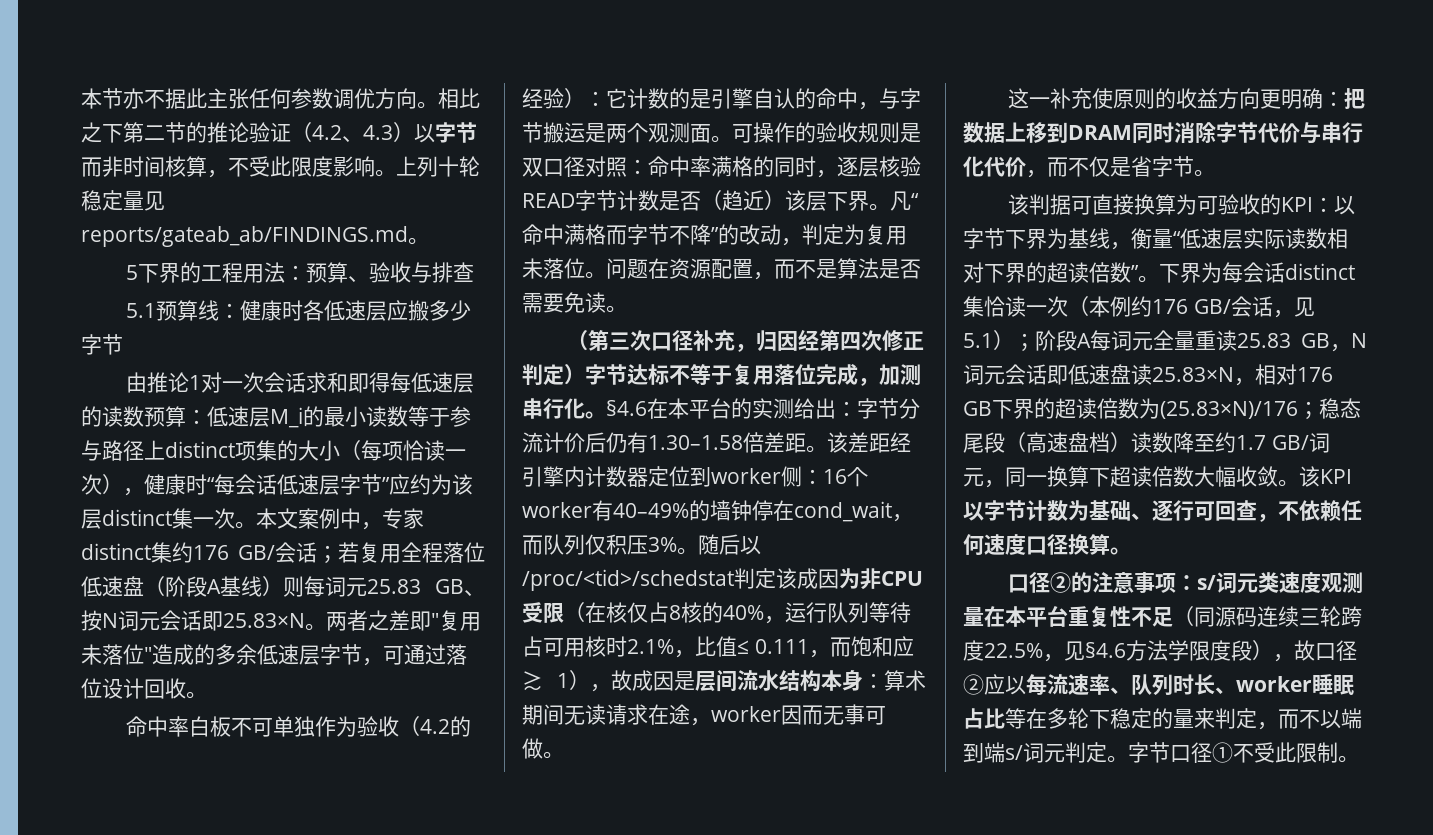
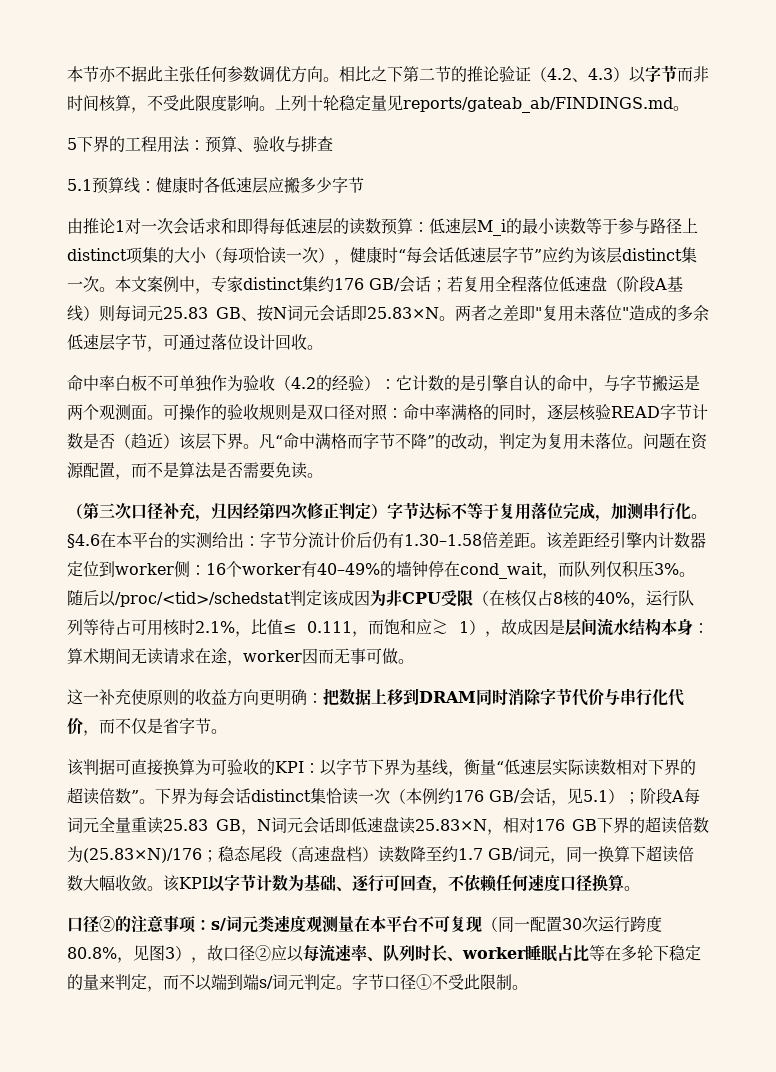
- 口径②的注意事项：s/词元类速度观测量在本平台重复性不足（同源码连续三轮跨度22.5%，见§4.6方法学限度段），故口径②应以每流速率、队列时长、worker睡眠占比等在多轮下稳定的量来判定，而不以端到端s/词元判定。
+ 口径②的注意事项：s/词元类速度观测量在本平台不可复现（同一配置30次运行跨度80.8%，见图3），故口径②应以每流速率、队列时长、worker睡眠占比等在多轮下稳定的量来判定，而不以端到端s/词元判定。

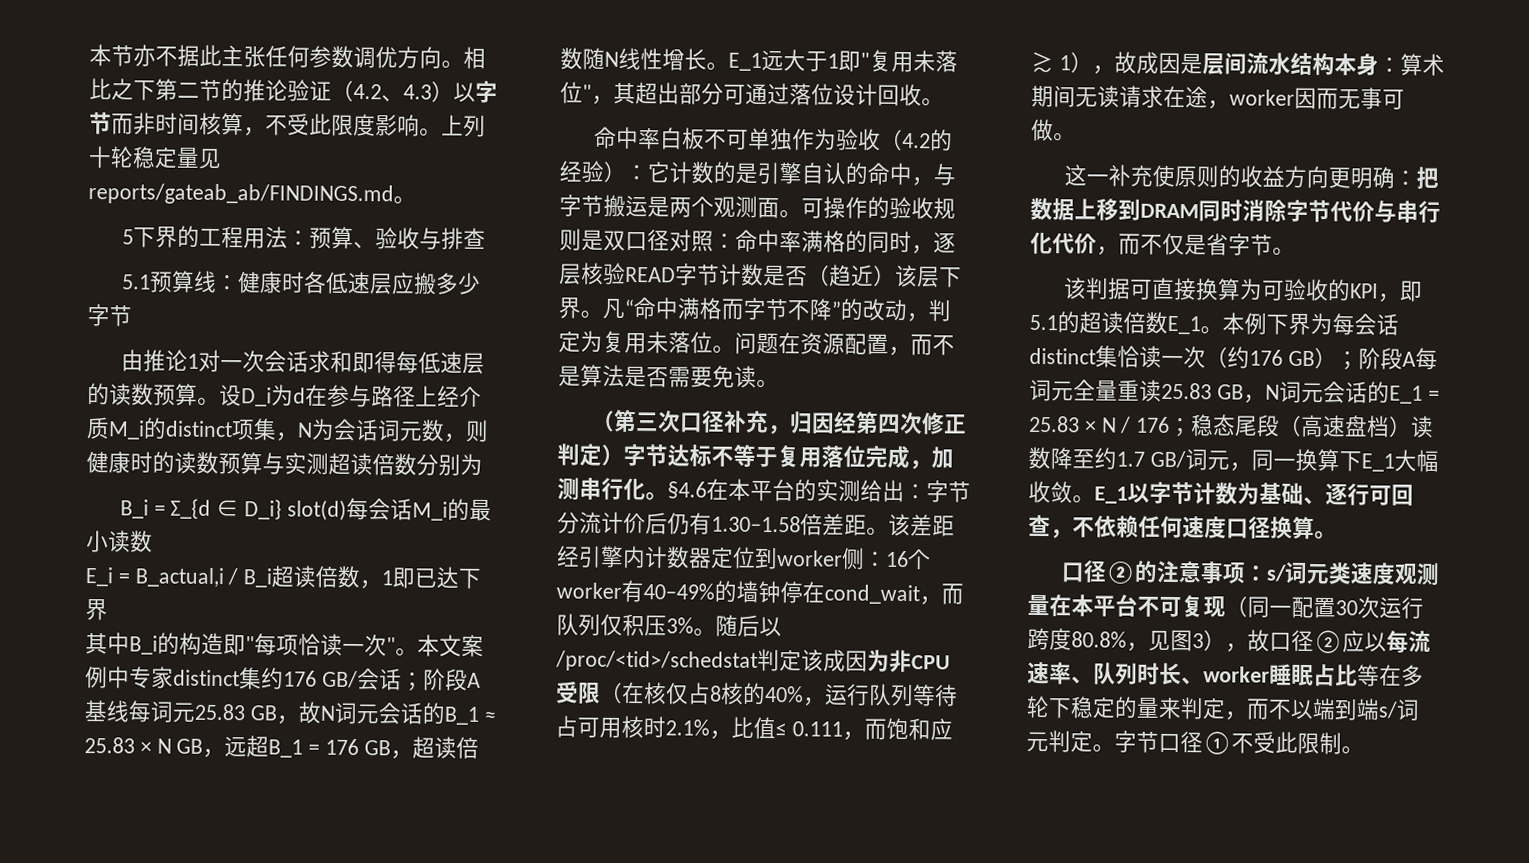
- 由推论1对一次会话求和即得每低速层的读数预算：低速层M_i的最小读数等于参与路径上distinct项集的大小（每项恰读一次），健康时“每会话低速层字节”应约为该层distinct集一次。
+ 由推论1对一次会话求和即得每低速层的读数预算。设D_i为d在参与路径上经介质M_i的distinct项集，N为会话词元数，则健康时的读数预算与实测超读倍数分别为
+ B_i = Σ_{d ∈ D_i} slot(d)每会话M_i的最小读数
+ E_i = B_actual,i / B_i超读倍数，1即已达下界
+ 其中B_i的构造即"每项恰读一次"。
- 本文案例中，专家distinct集约176 GB/会话；若复用全程落位低速盘（阶段A基线）则每词元25.83 GB、按N词元会话即25.83×N。两者之差即"复用未落位"造成的多余低速层字节，可通过落位设计回收。
+ 本文案例中专家distinct集约176 GB/会话；阶段A基线每词元25.83 GB，故N词元会话的B_1 ≈ 25.83 × N GB，远超B_1 = 176 GB，超读倍数随N线性增长。E_1远大于1即"复用未落位"，其超出部分可通过落位设计回收。
- 该判据可直接换算为可验收的KPI：以字节下界为基线，衡量“低速层实际读数相对下界的超读倍数”。下界为每会话distinct集恰读一次（本例约176 GB/会话，见5.1）；阶段A每词元全量重读25.83 GB，N词元会话即低速盘读25.83×N，相对176 GB下界的超读倍数为(25.83×N)/176；稳态尾段（高速盘档）读数降至约1.7 GB/词元，同一换算下超读倍数大幅收敛。
+ 该判据可直接换算为可验收的KPI，即5.1的超读倍数E_1。本例下界为每会话distinct集恰读一次（约176 GB）；阶段A每词元全量重读25.83 GB，N词元会话的E_1 = 25.83 × N / 176；稳态尾段（高速盘档）读数降至约1.7 GB/词元，同一换算下E_1大幅收敛。
- 该KPI以字节计数为基础、逐行可回查，不依赖任何速度口径换算。
+ E_1以字节计数为基础、逐行可回查，不依赖任何速度口径换算。

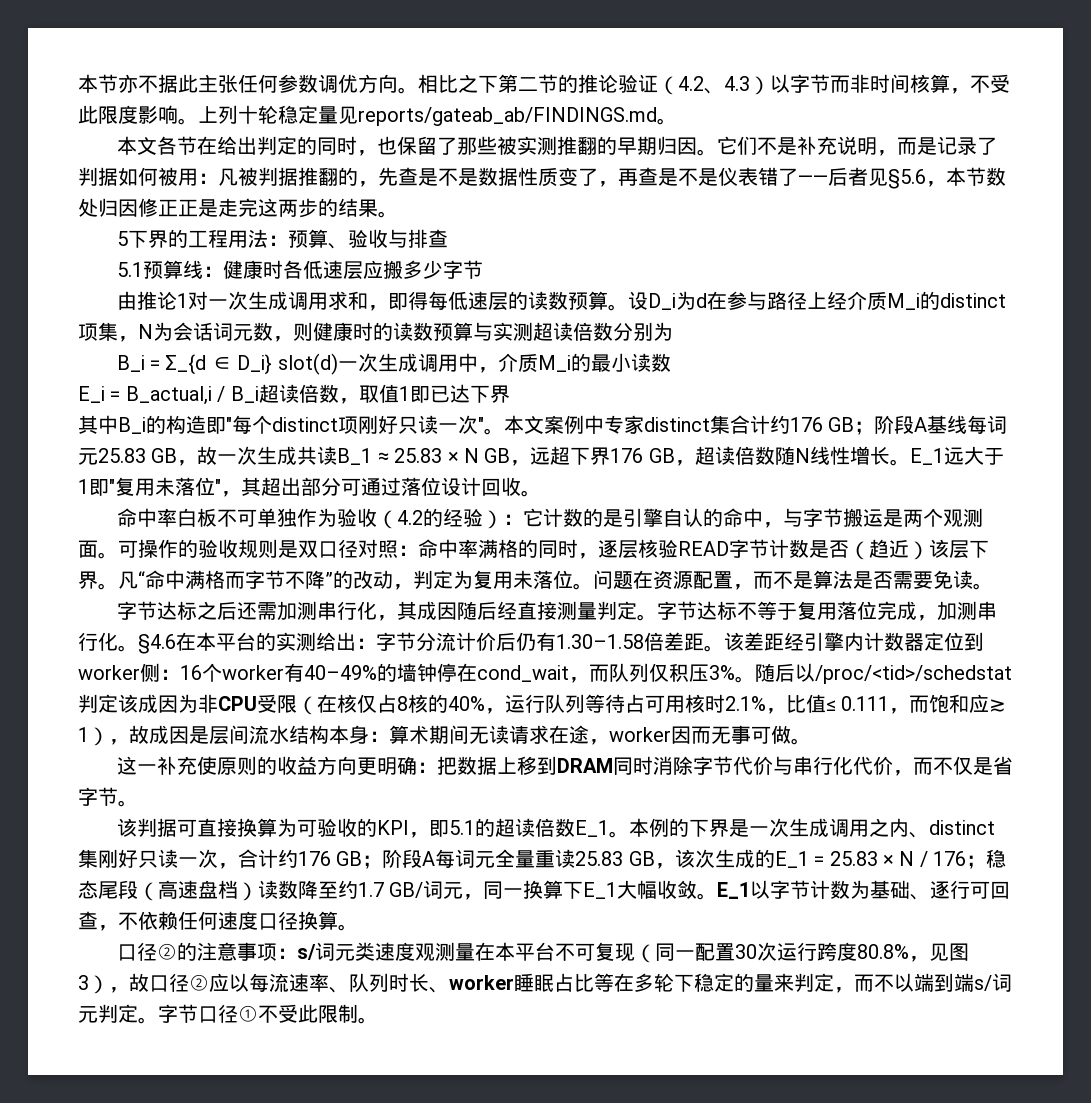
+ 本文各节在给出判定的同时，也保留了那些被实测推翻的早期归因。它们不是补充说明，而是记录了判据如何被用：凡被判据推翻的，先查是不是数据性质变了，再查是不是仪表错了——后者见§5.6，本节数处归因修正正是走完这两步的结果。
- 由推论1对一次会话求和即得每低速层的读数预算。
+ 由推论1对一次生成调用求和，即得每低速层的读数预算。
- B_i = Σ_{d ∈ D_i} slot(d)每会话M_i的最小读数
+ B_i = Σ_{d ∈ D_i} slot(d)一次生成调用中，介质M_i的最小读数
- E_i = B_actual,i / B_i超读倍数，1即已达下界
+ E_i = B_actual,i / B_i超读倍数，取值1即已达下界
- 其中B_i的构造即"每项恰读一次"。
+ 其中B_i的构造即"每个distinct项刚好只读一次"。
- 本文案例中专家distinct集约176 GB/会话；阶段A基线每词元25.83 GB，故N词元会话的B_1 ≈ 25.83 × N GB，远超B_1 = 176 GB，超读倍数随N线性增长。
+ 本文案例中专家distinct集合计约176 GB；阶段A基线每词元25.83 GB，故一次生成共读B_1 ≈ 25.83 × N GB，远超下界176 GB，超读倍数随N线性增长。
- （第三次口径补充，归因经第四次修正判定）字节达标不等于复用落位完成，加测串行化。
+ 字节达标之后还需加测串行化，其成因随后经直接测量判定。字节达标不等于复用落位完成，加测串行化。
- 本例下界为每会话distinct集恰读一次（约176 GB）；阶段A每词元全量重读25.83 GB，N词元会话的E_1 = 25.83 × N / 176；稳态尾段（高速盘档）读数降至约1.7 GB/词元，同一换算下E_1大幅收敛。
+ 本例的下界是一次生成调用之内、distinct集刚好只读一次，合计约176 GB；阶段A每词元全量重读25.83 GB，该次生成的E_1 = 25.83 × N / 176；稳态尾段（高速盘档）读数降至约1.7 GB/词元，同一换算下E_1大幅收敛。

